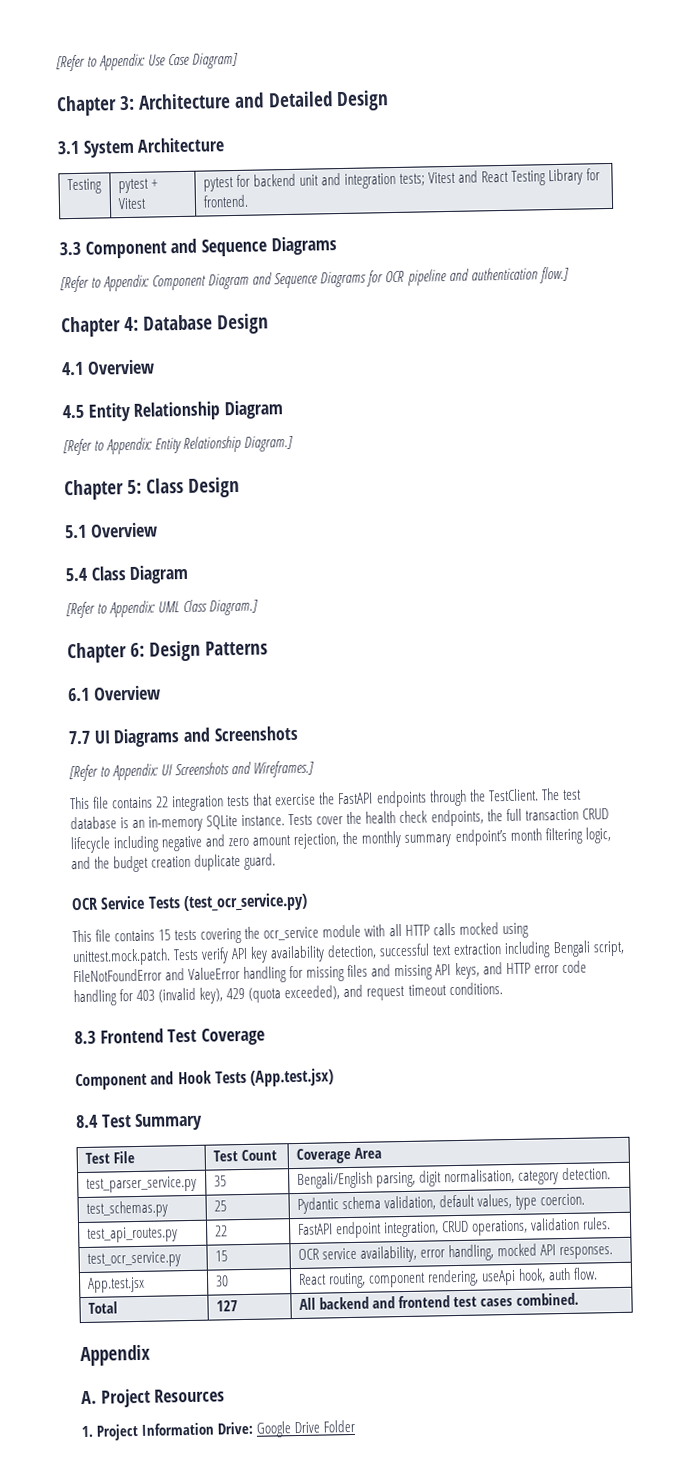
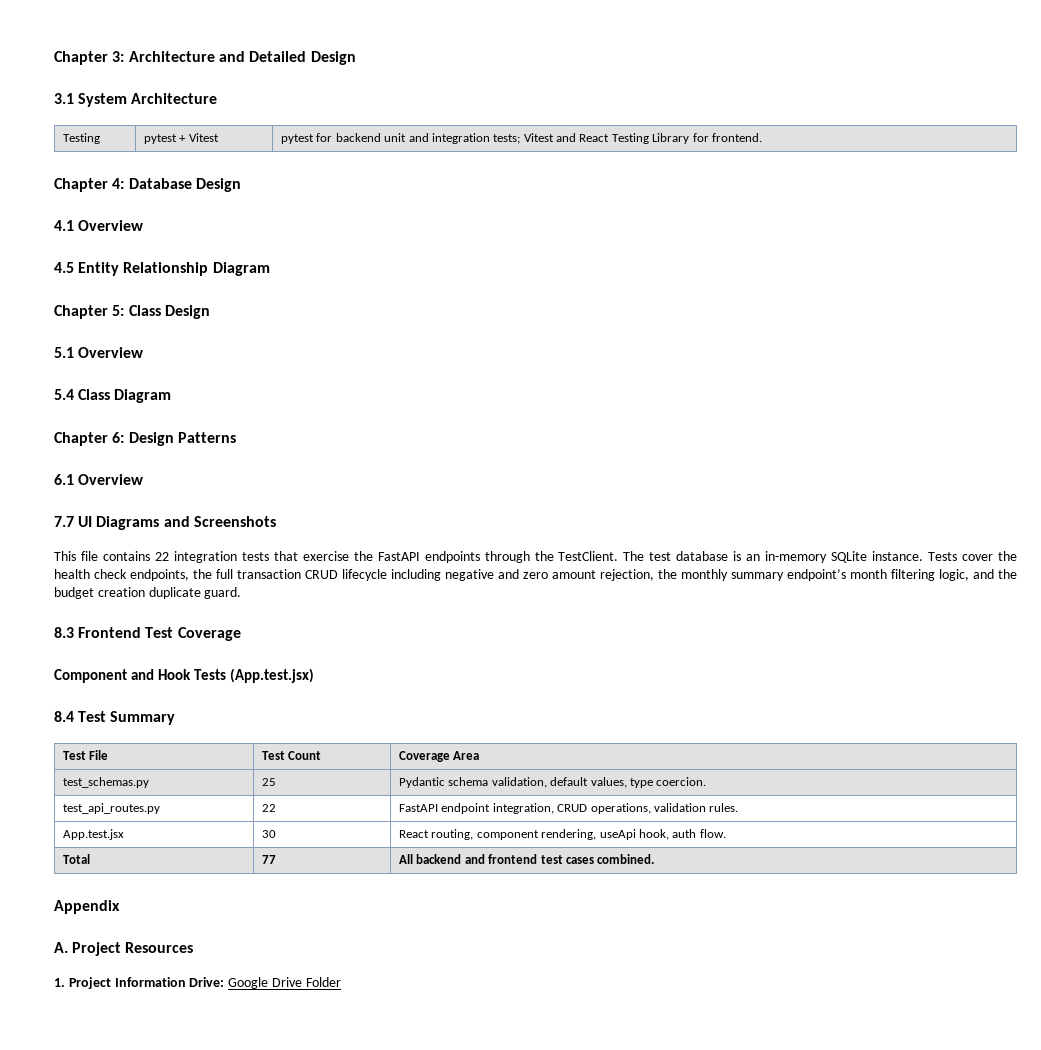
- [Refer to Appendix: Use Case Diagram]
- 3.3 Component and Sequence Diagrams
- [Refer to Appendix: Component Diagram and Sequence Diagrams for OCR pipeline and authentication flow.]
- [Refer to Appendix: Entity Relationship Diagram.]
- [Refer to Appendix: UML Class Diagram.]
- [Refer to Appendix: UI Screenshots and Wireframes.]
- OCR Service Tests (test_ocr_service.py)
- This file contains 15 tests covering the ocr_service module with all HTTP calls mocked using unittest.mock.patch. Tests verify API key availability detection, successful text extraction including Bengali script, FileNotFoundError and ValueError handling for missing files and missing API keys, and HTTP error code handling for 403 (invalid key), 429 (quota exceeded), and request timeout conditions.
- test_parser_service.py | 35 | Bengali/English parsing, digit normalisation, category detection.
- test_ocr_service.py | 15 | OCR service availability, error handling, mocked API responses.
- Total | 127 | All backend and frontend test cases combined.
+ Total | 77 | All backend and frontend test cases combined.

